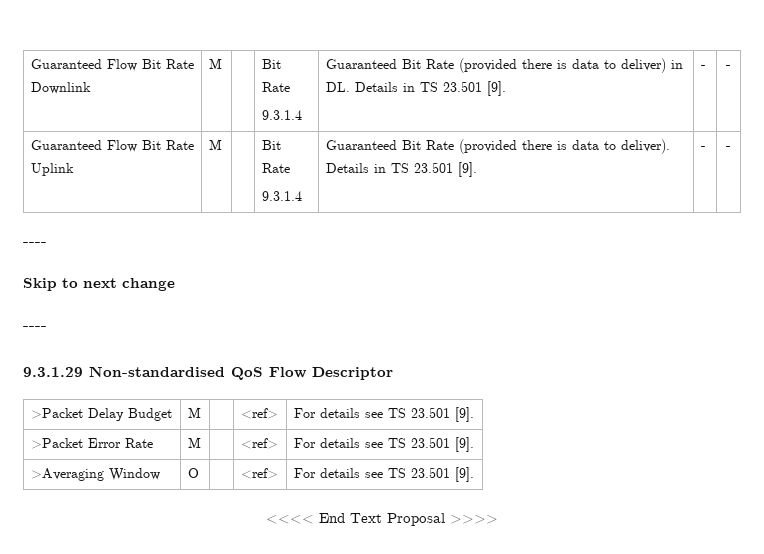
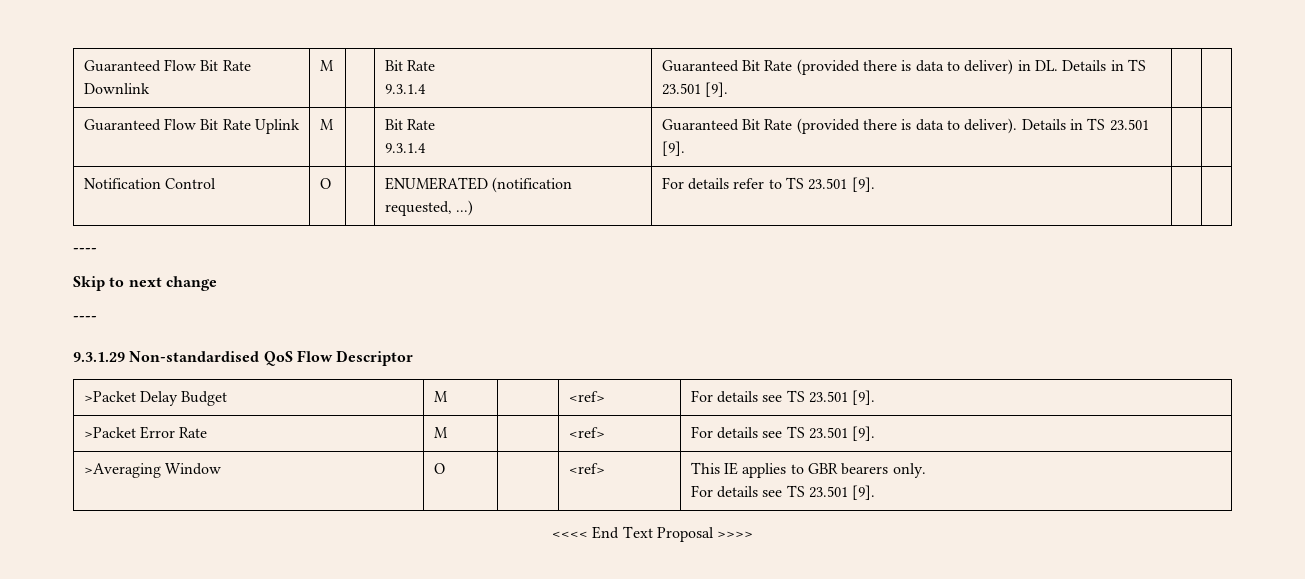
  Guaranteed Flow Bit Rate Downlink | M | | Bit Rate
- 9.3.1.4 | Guaranteed Bit Rate (provided there is data to deliver) in DL. Details in TS 23.501 [9]. | - | -
+ 9.3.1.4 | Guaranteed Bit Rate (provided there is data to deliver) in DL. Details in TS 23.501 [9]. | |
  Guaranteed Flow Bit Rate Uplink | M | | Bit Rate
- 9.3.1.4 | Guaranteed Bit Rate (provided there is data to deliver). Details in TS 23.501 [9]. | - | -
+ 9.3.1.4 | Guaranteed Bit Rate (provided there is data to deliver). Details in TS 23.501 [9]. | |
+ Notification Control | O | | ENUMERATED (notification requested, ...) | For details refer to TS 23.501 [9]. | |
- >Averaging Window | O | | <ref> | For details see TS 23.501 [9].
+ >Averaging Window | O | | <ref> | This IE applies to GBR bearers only.
+ For details see TS 23.501 [9].

